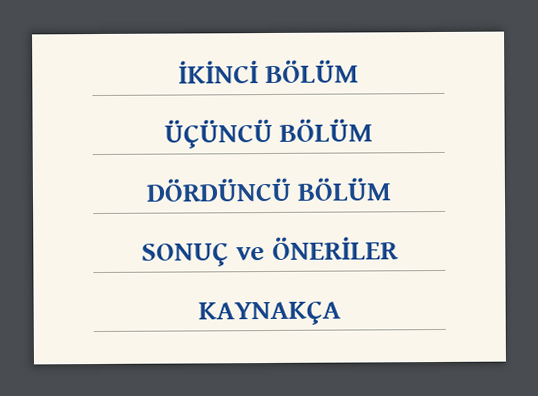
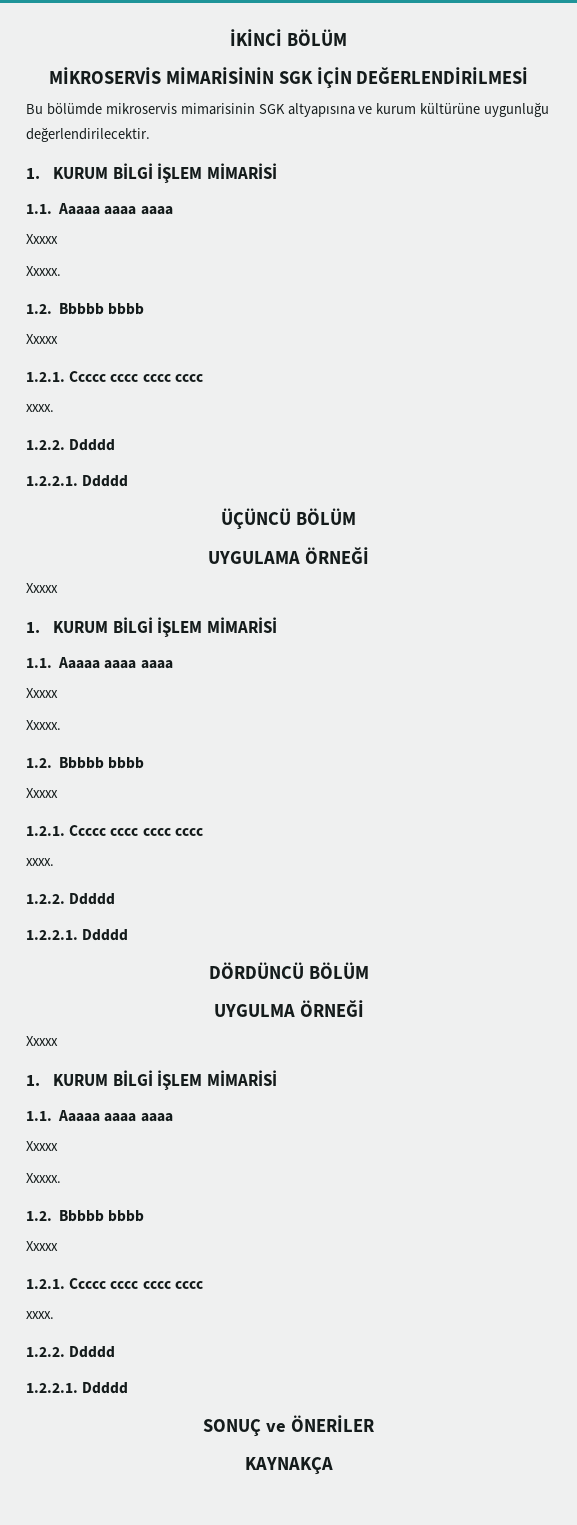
+ MİKROSERVİS MİMARİSİNİN SGK İÇİN DEĞERLENDİRİLMESİ
+ Bu bölümde mikroservis mimarisinin SGK altyapısına ve kurum kültürüne uygunluğu değerlendirilecektir.
+ 1. KURUM BİLGİ İŞLEM MİMARİSİ
+ 1.1. Aaaaa aaaa aaaa
+ Xxxxx
+ Xxxxx.
+ 1.2. Bbbbb bbbb
+ Xxxxx
+ 1.2.1. Ccccc cccc cccc cccc
+ xxxx.
+ 1.2.2. Ddddd
+ 1.2.2.1. Ddddd
  ÜÇÜNCÜ BÖLÜM
+ UYGULAMA ÖRNEĞİ
+ Xxxxx
+ 1. KURUM BİLGİ İŞLEM MİMARİSİ
+ 1.1. Aaaaa aaaa aaaa
+ Xxxxx
+ Xxxxx.
+ 1.2. Bbbbb bbbb
+ Xxxxx
+ 1.2.1. Ccccc cccc cccc cccc
+ xxxx.
+ 1.2.2. Ddddd
+ 1.2.2.1. Ddddd
  DÖRDÜNCÜ BÖLÜM
+ UYGULMA ÖRNEĞİ
+ Xxxxx
+ 1. KURUM BİLGİ İŞLEM MİMARİSİ
+ 1.1. Aaaaa aaaa aaaa
+ Xxxxx
+ Xxxxx.
+ 1.2. Bbbbb bbbb
+ Xxxxx
+ 1.2.1. Ccccc cccc cccc cccc
+ xxxx.
+ 1.2.2. Ddddd
+ 1.2.2.1. Ddddd

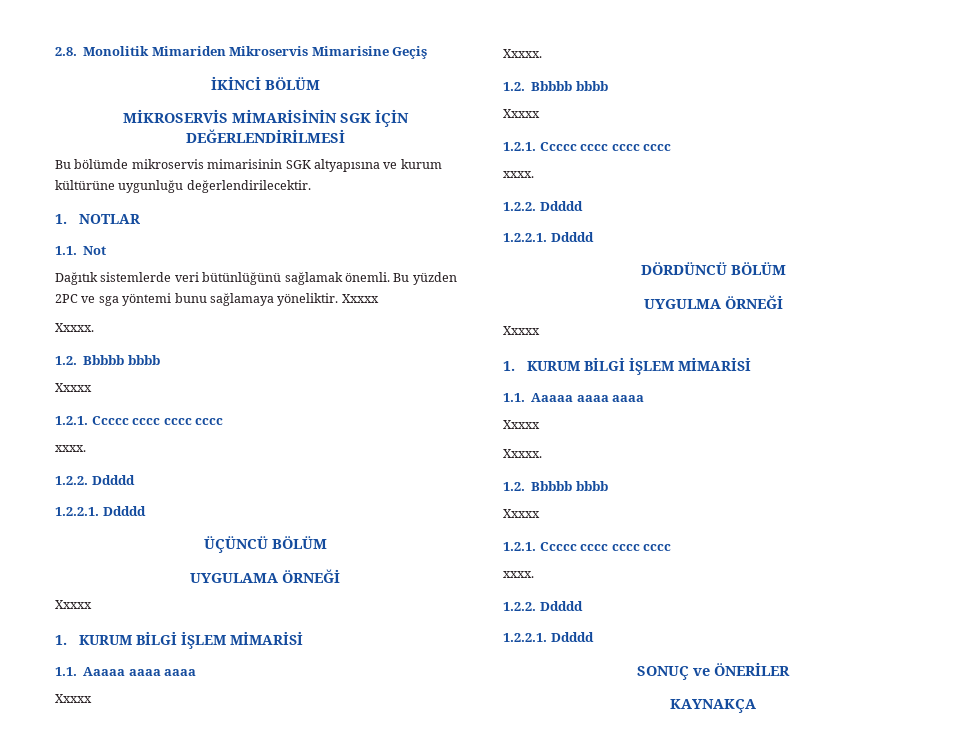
+ 2.8. Monolitik Mimariden Mikroservis Mimarisine Geçiş
  Bu bölümde mikroservis mimarisinin SGK altyapısına ve kurum kültürüne uygunluğu değerlendirilecektir.
- 1. KURUM BİLGİ İŞLEM MİMARİSİ
- 1.1. Aaaaa aaaa aaaa
- Xxxxx
+ 1. NOTLAR
+ 1.1. Not
+ Dağıtık sistemlerde veri bütünlüğünü sağlamak önemli. Bu yüzden 2PC ve sga yöntemi bunu sağlamaya yöneliktir. Xxxxx

